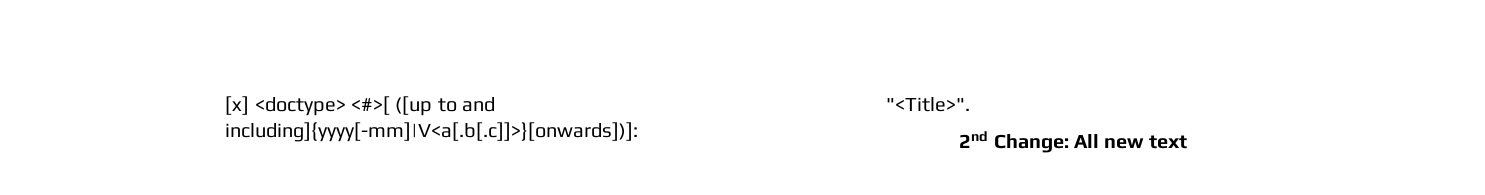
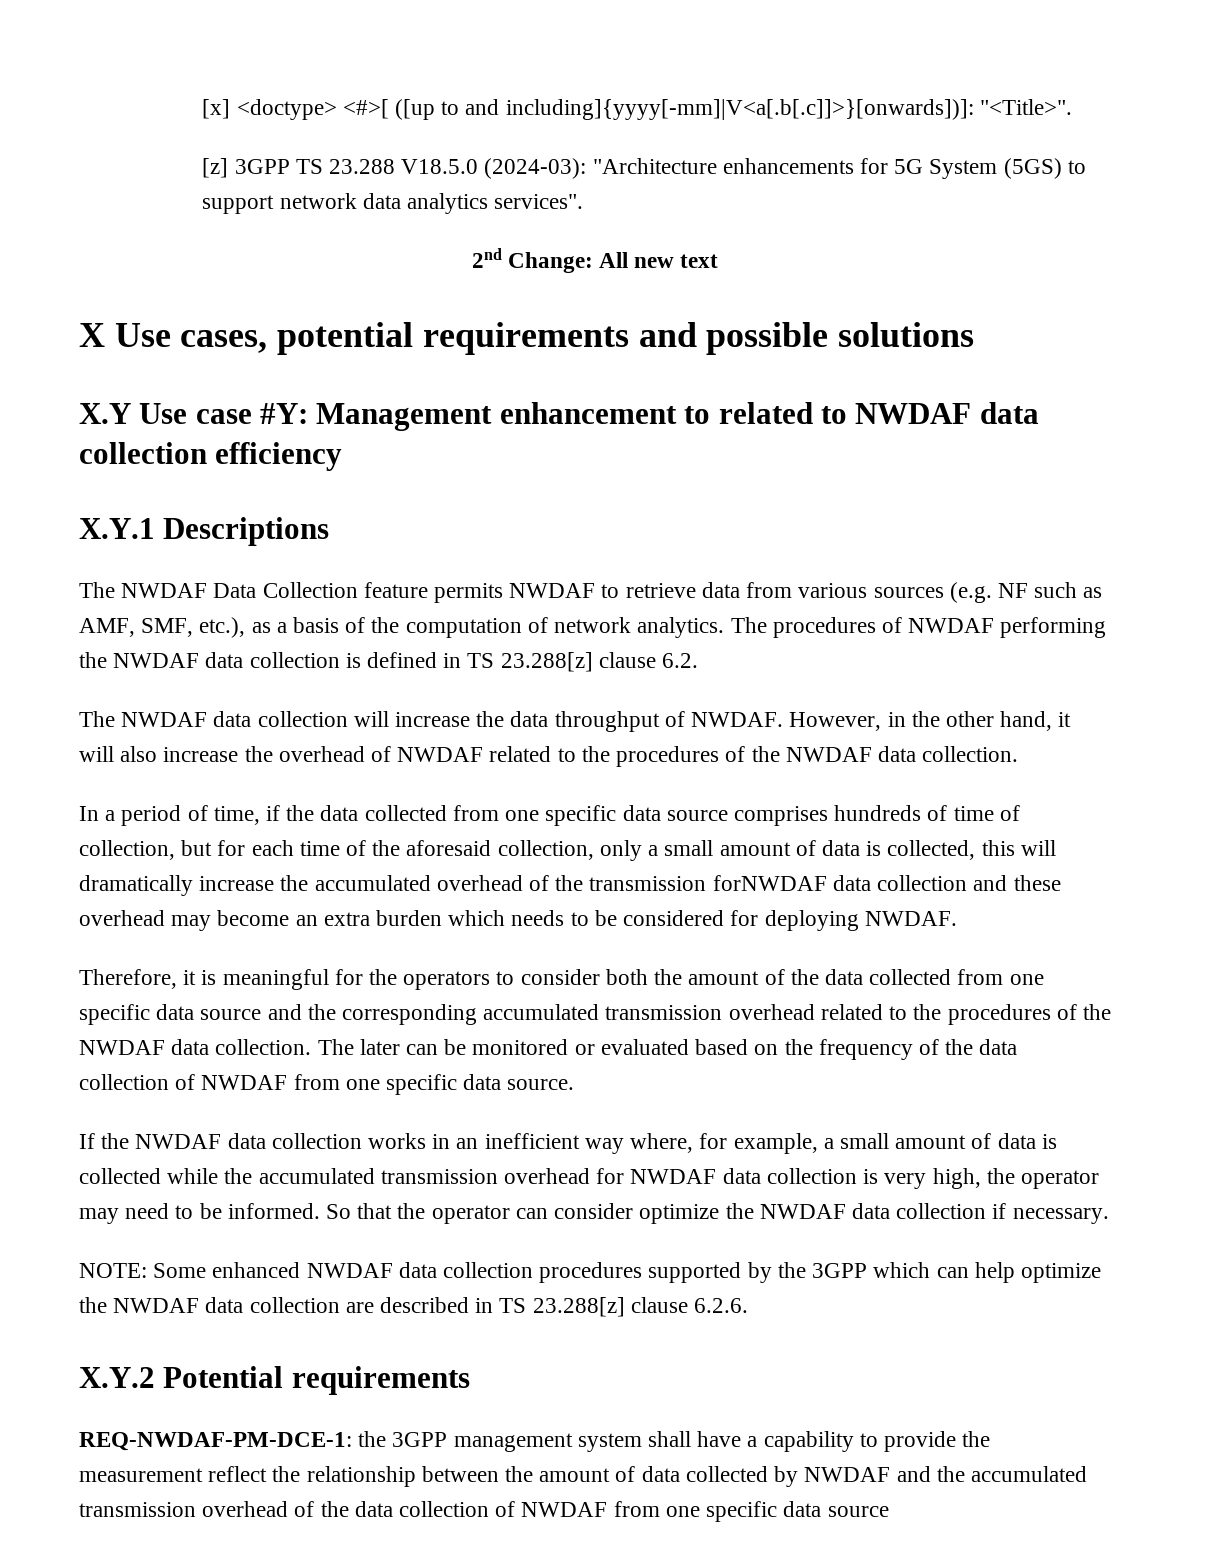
+ [z] 3GPP TS 23.288 V18.5.0 (2024-03): "Architecture enhancements for 5G System (5GS) to support network data analytics services".
+ X Use cases, potential requirements and possible solutions
+ X.Y Use case #Y: Management enhancement to related to NWDAF data collection efficiency
+ X.Y.1 Descriptions
+ The NWDAF Data Collection feature permits NWDAF to retrieve data from various sources (e.g. NF such as AMF, SMF, etc.), as a basis of the computation of network analytics. The procedures of NWDAF performing the NWDAF data collection is defined in TS 23.288[z] clause 6.2.
+ The NWDAF data collection will increase the data throughput of NWDAF. However, in the other hand, it will also increase the overhead of NWDAF related to the procedures of the NWDAF data collection.
+ In a period of time, if the data collected from one specific data source comprises hundreds of time of collection, but for each time of the aforesaid collection, only a small amount of data is collected, this will dramatically increase the accumulated overhead of the transmission forNWDAF data collection and these overhead may become an extra burden which needs to be considered for deploying NWDAF.
+ Therefore, it is meaningful for the operators to consider both the amount of the data collected from one specific data source and the corresponding accumulated transmission overhead related to the procedures of the NWDAF data collection. The later can be monitored or evaluated based on the frequency of the data collection of NWDAF from one specific data source.
+ If the NWDAF data collection works in an inefficient way where, for example, a small amount of data is collected while the accumulated transmission overhead for NWDAF data collection is very high, the operator may need to be informed. So that the operator can consider optimize the NWDAF data collection if necessary.
+ NOTE: Some enhanced NWDAF data collection procedures supported by the 3GPP which can help optimize the NWDAF data collection are described in TS 23.288[z] clause 6.2.6.
+ X.Y.2 Potential requirements
+ REQ-NWDAF-PM-DCE-1: the 3GPP management system shall have a capability to provide the measurement reflect the relationship between the amount of data collected by NWDAF and the accumulated transmission overhead of the data collection of NWDAF from one specific data source

